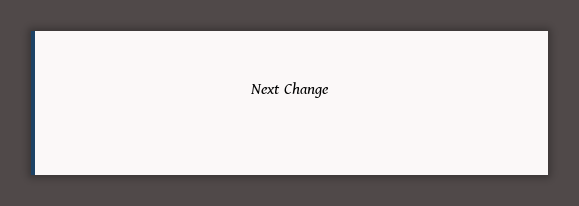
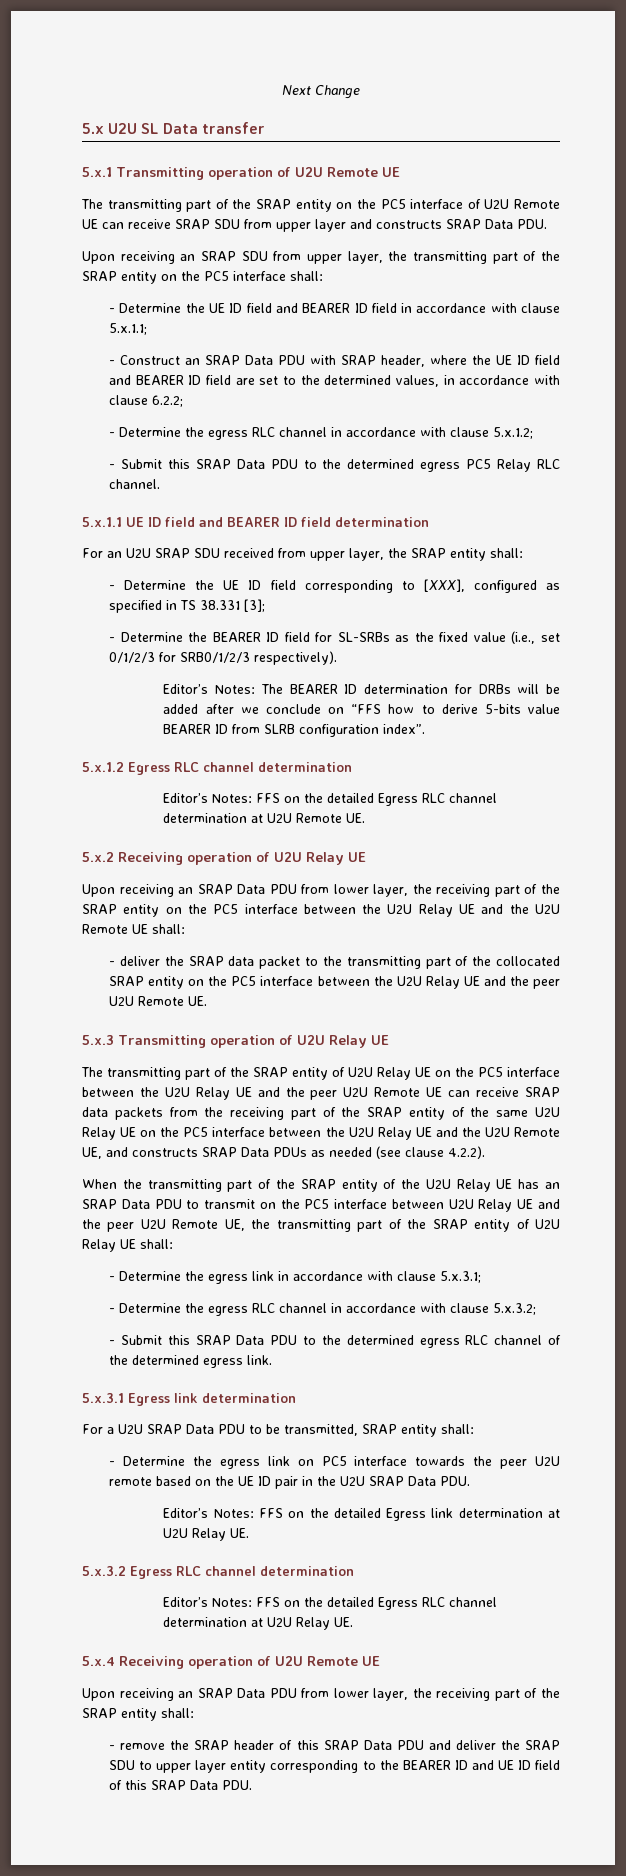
+ 5.x U2U SL Data transfer
+ 5.x.1 Transmitting operation of U2U Remote UE
+ The transmitting part of the SRAP entity on the PC5 interface of U2U Remote UE can receive SRAP SDU from upper layer and constructs SRAP Data PDU.
+ Upon receiving an SRAP SDU from upper layer, the transmitting part of the SRAP entity on the PC5 interface shall:
+ - Determine the UE ID field and BEARER ID field in accordance with clause 5.x.1.1;
+ - Construct an SRAP Data PDU with SRAP header, where the UE ID field and BEARER ID field are set to the determined values, in accordance with clause 6.2.2;
+ - Determine the egress RLC channel in accordance with clause 5.x.1.2;
+ - Submit this SRAP Data PDU to the determined egress PC5 Relay RLC channel.
+ 5.x.1.1 UE ID field and BEARER ID field determination
+ For an U2U SRAP SDU received from upper layer, the SRAP entity shall:
+ - Determine the UE ID field corresponding to [XXX], configured as specified in TS 38.331 [3];
+ - Determine the BEARER ID field for SL-SRBs as the fixed value (i.e., set 0/1/2/3 for SRB0/1/2/3 respectively).
+ Editor’s Notes: The BEARER ID determination for DRBs will be added after we conclude on “FFS how to derive 5-bits value BEARER ID from SLRB configuration index”.
+ 5.x.1.2 Egress RLC channel determination
+ Editor’s Notes: FFS on the detailed Egress RLC channel determination at U2U Remote UE.
+ 5.x.2 Receiving operation of U2U Relay UE
+ Upon receiving an SRAP Data PDU from lower layer, the receiving part of the SRAP entity on the PC5 interface between the U2U Relay UE and the U2U Remote UE shall:
+ - deliver the SRAP data packet to the transmitting part of the collocated SRAP entity on the PC5 interface between the U2U Relay UE and the peer U2U Remote UE.
+ 5.x.3 Transmitting operation of U2U Relay UE
+ The transmitting part of the SRAP entity of U2U Relay UE on the PC5 interface between the U2U Relay UE and the peer U2U Remote UE can receive SRAP data packets from the receiving part of the SRAP entity of the same U2U Relay UE on the PC5 interface between the U2U Relay UE and the U2U Remote UE, and constructs SRAP Data PDUs as needed (see clause 4.2.2).
+ When the transmitting part of the SRAP entity of the U2U Relay UE has an SRAP Data PDU to transmit on the PC5 interface between U2U Relay UE and the peer U2U Remote UE, the transmitting part of the SRAP entity of U2U Relay UE shall:
+ - Determine the egress link in accordance with clause 5.x.3.1;
+ - Determine the egress RLC channel in accordance with clause 5.x.3.2;
+ - Submit this SRAP Data PDU to the determined egress RLC channel of the determined egress link.
+ 5.x.3.1 Egress link determination
+ For a U2U SRAP Data PDU to be transmitted, SRAP entity shall:
+ - Determine the egress link on PC5 interface towards the peer U2U remote based on the UE ID pair in the U2U SRAP Data PDU.
+ Editor’s Notes: FFS on the detailed Egress link determination at U2U Relay UE.
+ 5.x.3.2 Egress RLC channel determination
+ Editor’s Notes: FFS on the detailed Egress RLC channel determination at U2U Relay UE.
+ 5.x.4 Receiving operation of U2U Remote UE
+ Upon receiving an SRAP Data PDU from lower layer, the receiving part of the SRAP entity shall:
+ - remove the SRAP header of this SRAP Data PDU and deliver the SRAP SDU to upper layer entity corresponding to the BEARER ID and UE ID field of this SRAP Data PDU.

